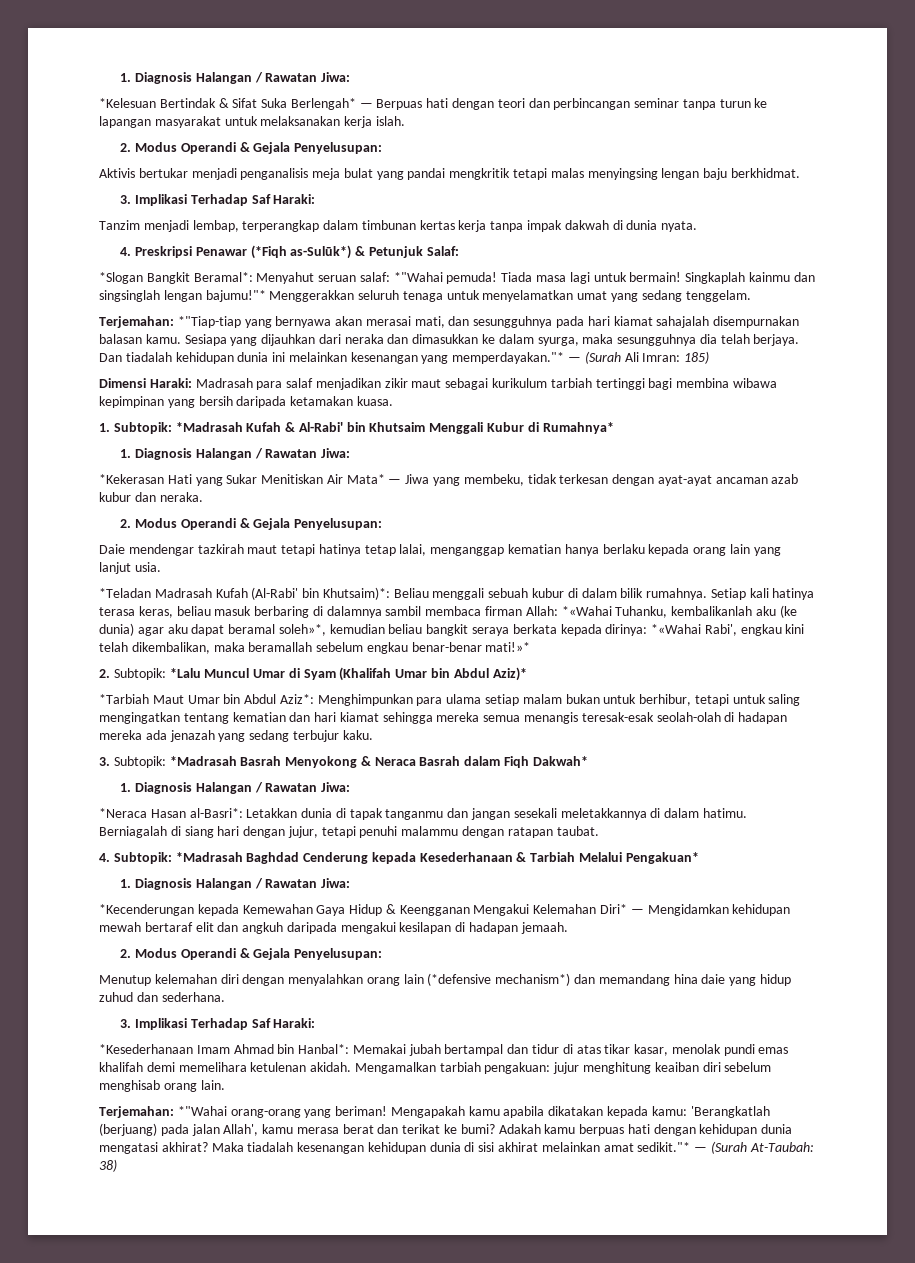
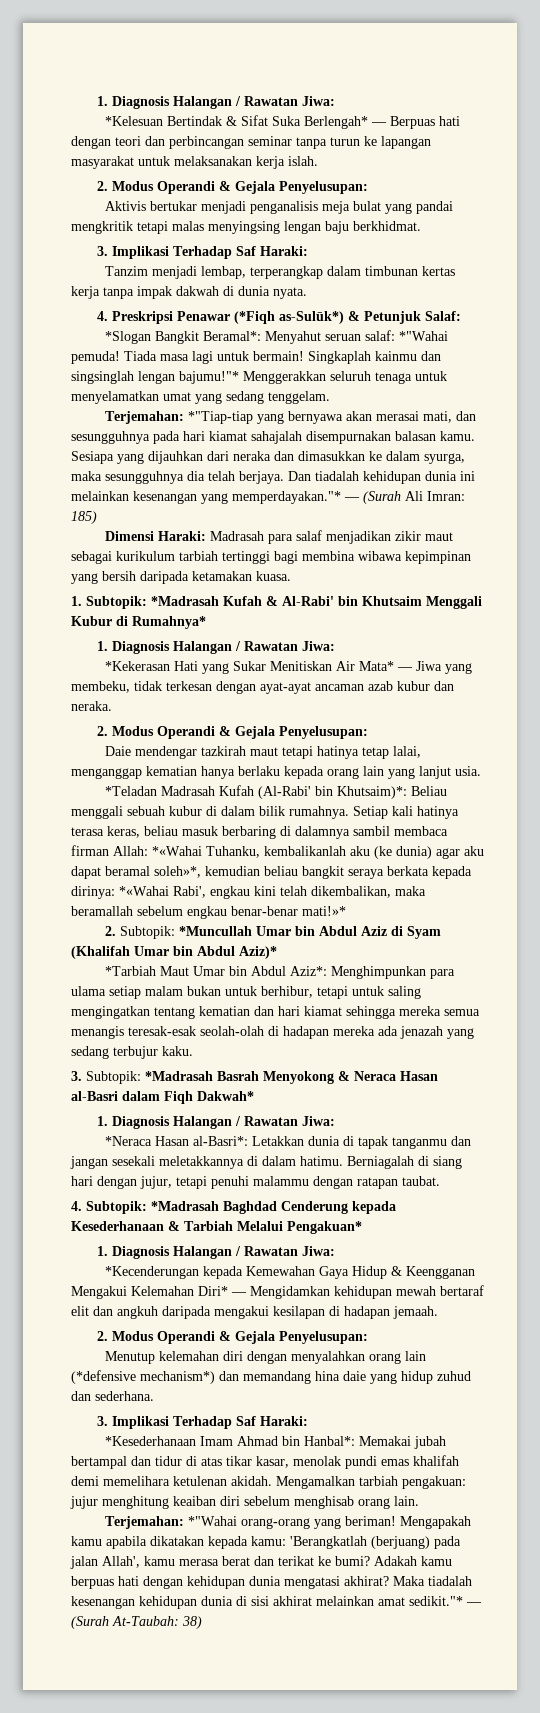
- 2. Subtopik: *Lalu Muncul Umar di Syam (Khalifah Umar bin Abdul Aziz)*
+ 2. Subtopik: *Muncullah Umar bin Abdul Aziz di Syam (Khalifah Umar bin Abdul Aziz)*
- 3. Subtopik: *Madrasah Basrah Menyokong & Neraca Basrah dalam Fiqh Dakwah*
+ 3. Subtopik: *Madrasah Basrah Menyokong & Neraca Hasan al-Basri dalam Fiqh Dakwah*

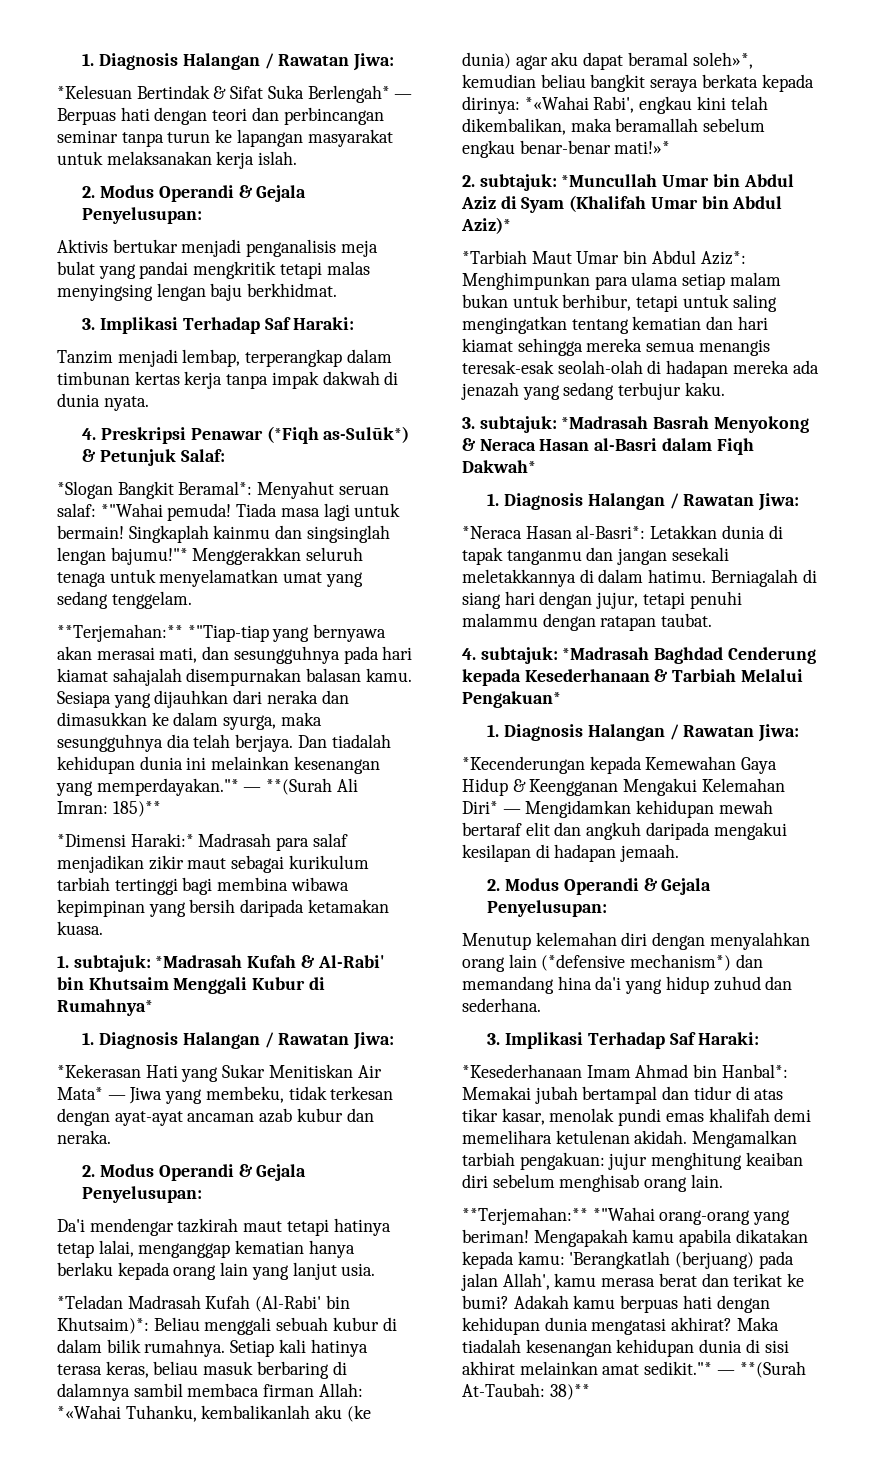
- Terjemahan: *"Tiap-tiap yang bernyawa akan merasai mati, dan sesungguhnya pada hari kiamat sahajalah disempurnakan balasan kamu.
+ **Terjemahan:** *"Tiap-tiap yang bernyawa akan merasai mati, dan sesungguhnya pada hari kiamat sahajalah disempurnakan balasan kamu.
- Dan tiadalah kehidupan dunia ini melainkan kesenangan yang memperdayakan."* — (Surah Ali Imran: 185)
- Dimensi Haraki: Madrasah para salaf menjadikan zikir maut sebagai kurikulum tarbiah tertinggi bagi membina wibawa kepimpinan yang bersih daripada ketamakan kuasa.
+ Dan tiadalah kehidupan dunia ini melainkan kesenangan yang memperdayakan."* — **(Surah Ali Imran: 185)**
+ *Dimensi Haraki:* Madrasah para salaf menjadikan zikir maut sebagai kurikulum tarbiah tertinggi bagi membina wibawa kepimpinan yang bersih daripada ketamakan kuasa.
- 1. Subtopik: *Madrasah Kufah & Al-Rabi' bin Khutsaim Menggali Kubur di Rumahnya*
+ 1. subtajuk: *Madrasah Kufah & Al-Rabi' bin Khutsaim Menggali Kubur di Rumahnya*
- Daie mendengar tazkirah maut tetapi hatinya tetap lalai, menganggap kematian hanya berlaku kepada orang lain yang lanjut usia.
+ Da'i mendengar tazkirah maut tetapi hatinya tetap lalai, menganggap kematian hanya berlaku kepada orang lain yang lanjut usia.
- 2. Subtopik: *Muncullah Umar bin Abdul Aziz di Syam (Khalifah Umar bin Abdul Aziz)*
+ 2. subtajuk: *Muncullah Umar bin Abdul Aziz di Syam (Khalifah Umar bin Abdul Aziz)*
- 3. Subtopik: *Madrasah Basrah Menyokong & Neraca Hasan al-Basri dalam Fiqh Dakwah*
+ 3. subtajuk: *Madrasah Basrah Menyokong & Neraca Hasan al-Basri dalam Fiqh Dakwah*
- 4. Subtopik: *Madrasah Baghdad Cenderung kepada Kesederhanaan & Tarbiah Melalui Pengakuan*
+ 4. subtajuk: *Madrasah Baghdad Cenderung kepada Kesederhanaan & Tarbiah Melalui Pengakuan*
- Menutup kelemahan diri dengan menyalahkan orang lain (*defensive mechanism*) dan memandang hina daie yang hidup zuhud dan sederhana.
+ Menutup kelemahan diri dengan menyalahkan orang lain (*defensive mechanism*) dan memandang hina da'i yang hidup zuhud dan sederhana.
- Terjemahan: *"Wahai orang-orang yang beriman!
+ **Terjemahan:** *"Wahai orang-orang yang beriman!
- Maka tiadalah kesenangan kehidupan dunia di sisi akhirat melainkan amat sedikit."* — (Surah At-Taubah: 38)
+ Maka tiadalah kesenangan kehidupan dunia di sisi akhirat melainkan amat sedikit."* — **(Surah At-Taubah: 38)**

